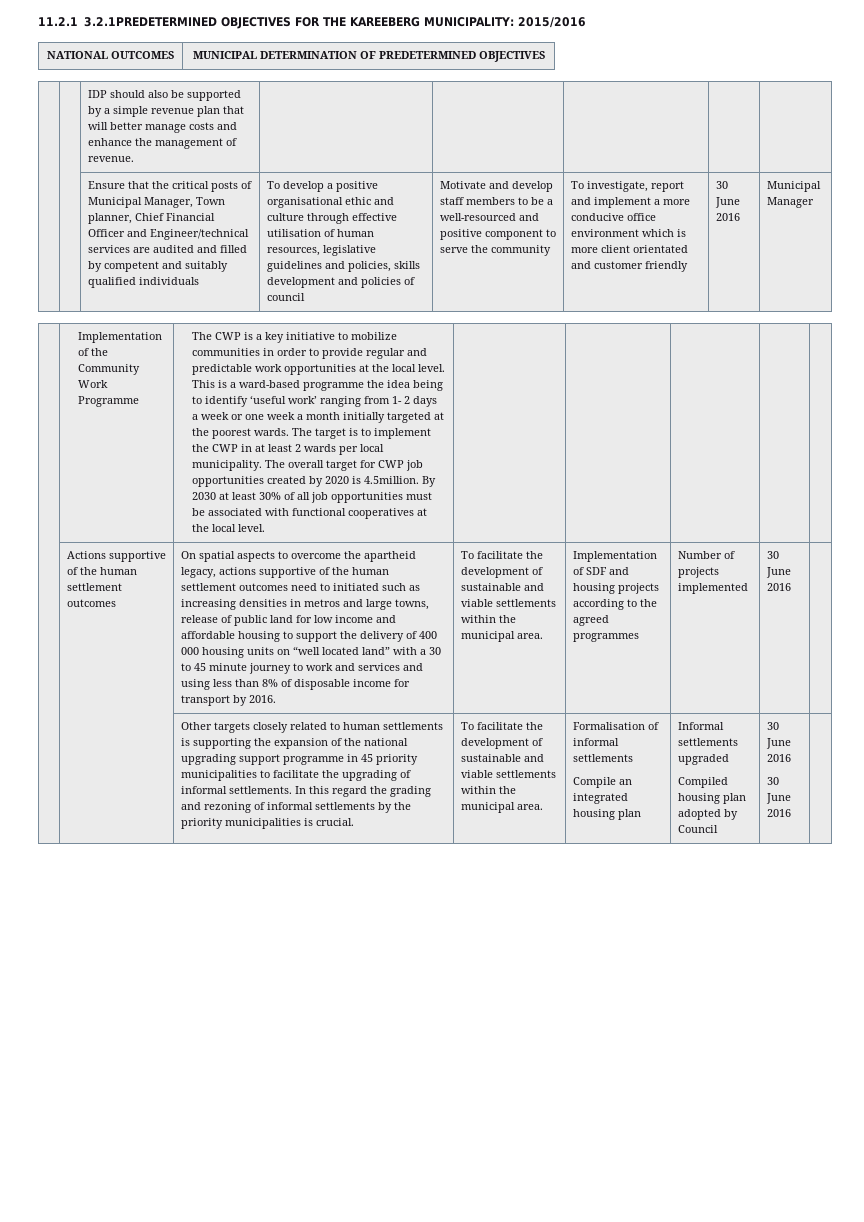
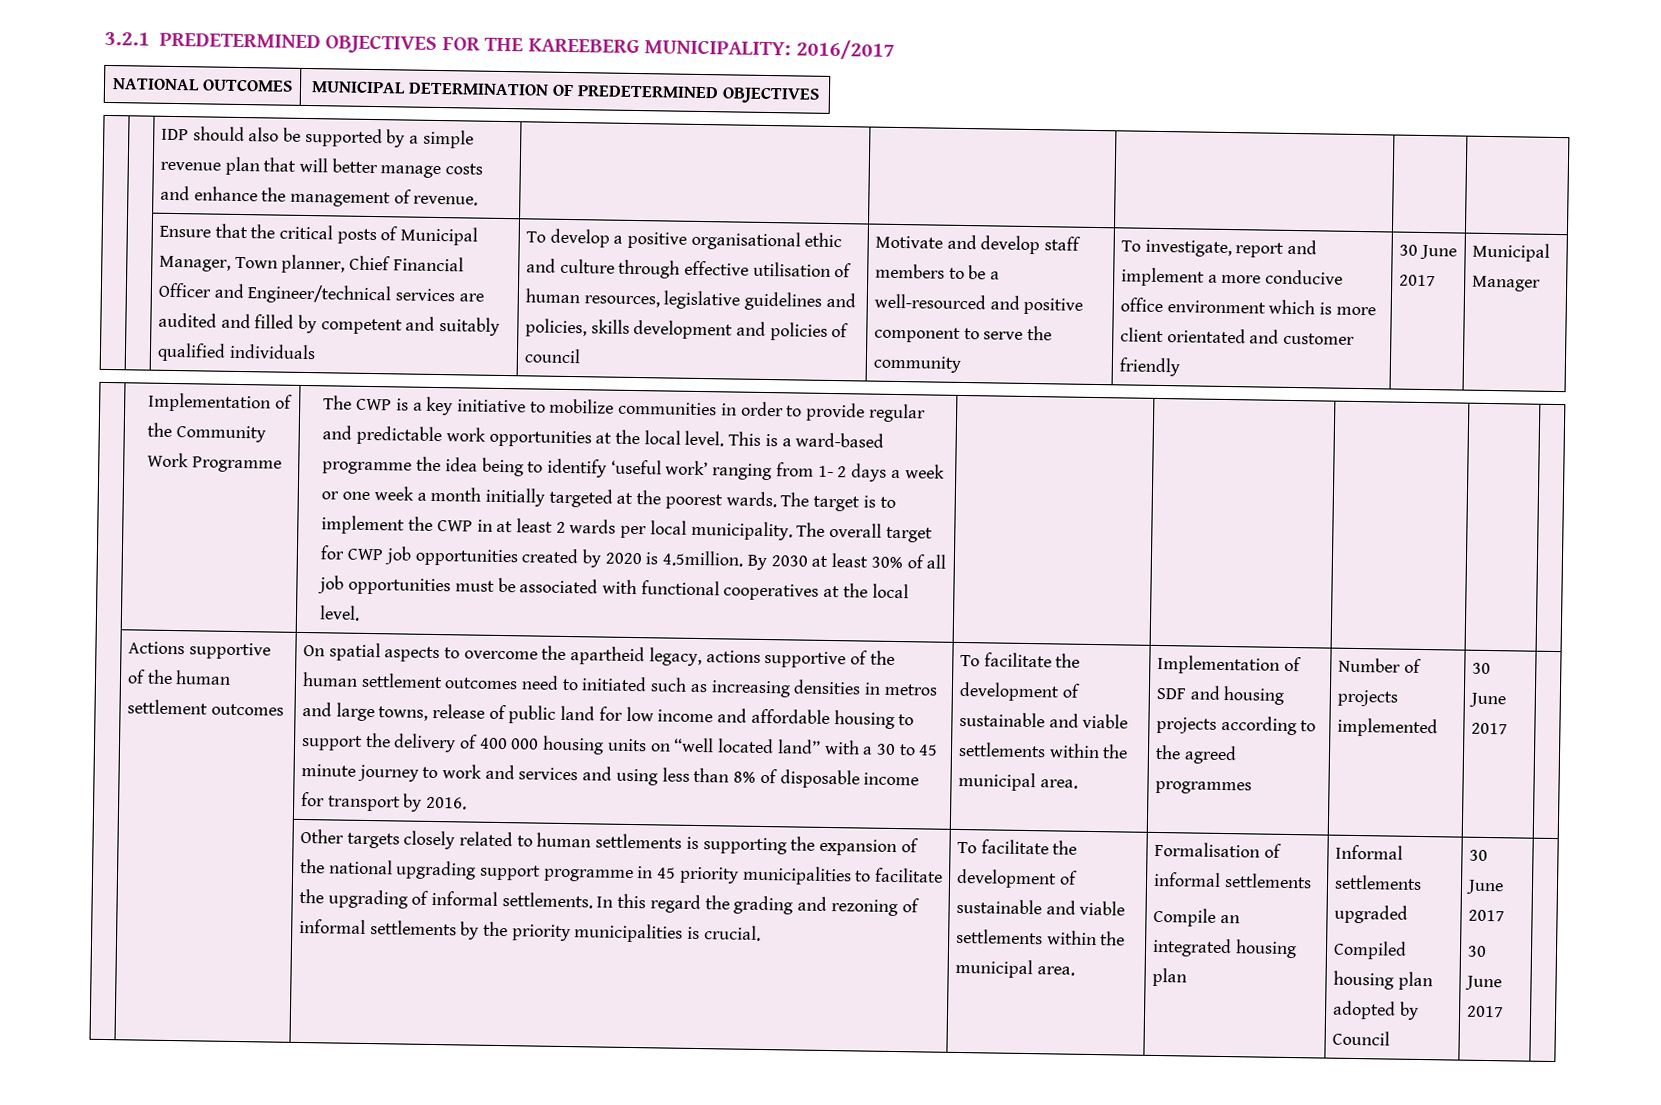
- 11.2.1 3.2.1PREDETERMINED OBJECTIVES FOR THE KAREEBERG MUNICIPALITY: 2015/2016
+ 3.2.1 PREDETERMINED OBJECTIVES FOR THE KAREEBERG MUNICIPALITY: 2016/2017
- To investigate, report and implement a more conducive office environment which is more client orientated and customer friendly | 30 June 2016
+ To investigate, report and implement a more conducive office environment which is more client orientated and customer friendly | 30 June 2017
- Number of projects implemented | 30 June 2016
+ Number of projects implemented | 30 June 2017
- Compiled housing plan adopted by Council | 30 June 2016
- 30 June 2016
+ Compiled housing plan adopted by Council | 30 June 2017
+ 30 June 2017

